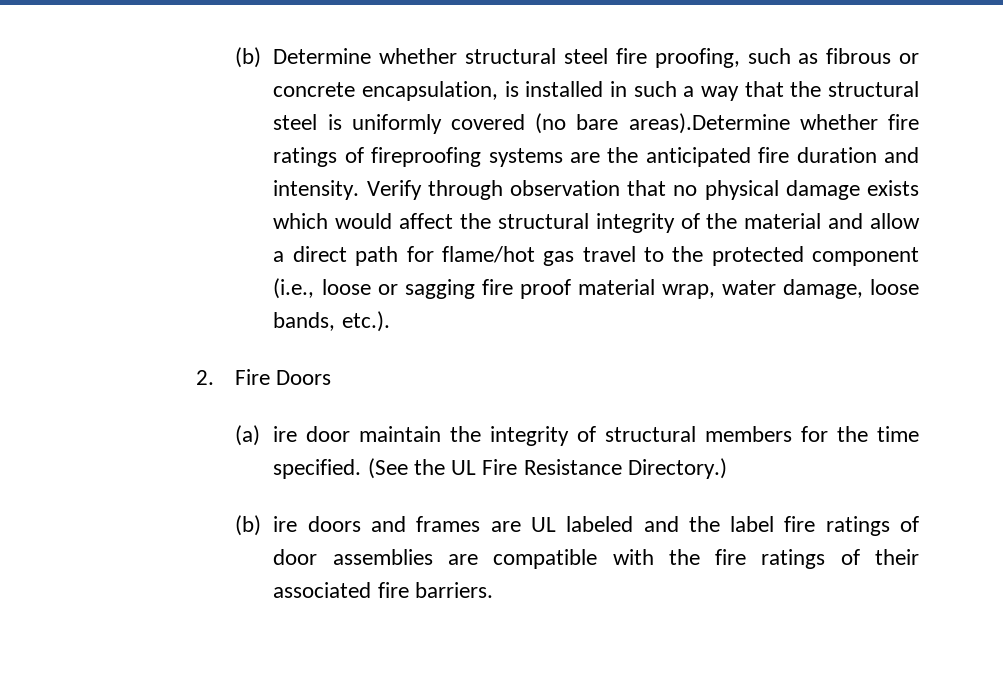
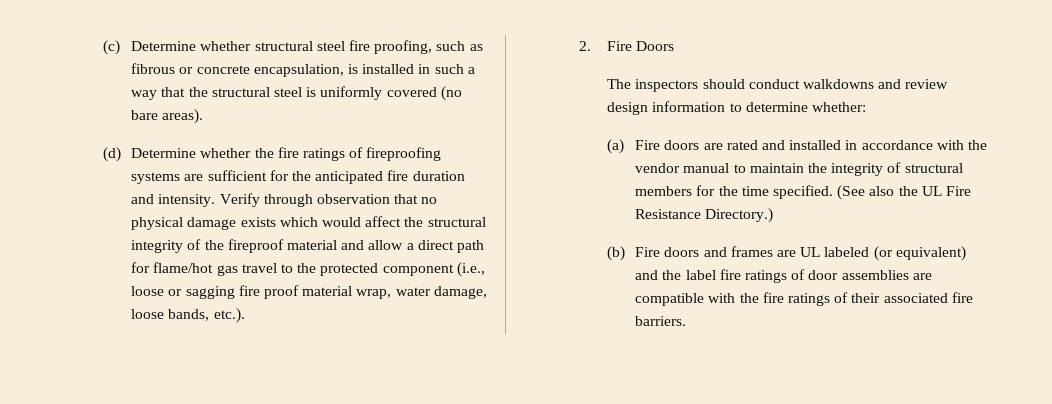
- (b) Determine whether structural steel fire proofing, such as fibrous or concrete encapsulation, is installed in such a way that the structural steel is uniformly covered (no bare areas).Determine whether fire ratings of fireproofing systems are the anticipated fire duration and intensity.
+ (c) Determine whether structural steel fire proofing, such as fibrous or concrete encapsulation, is installed in such a way that the structural steel is uniformly covered (no bare areas).
+ (d) Determine whether the fire ratings of fireproofing systems are sufficient for the anticipated fire duration and intensity.
- Verify through observation that no physical damage exists which would affect the structural integrity of the material and allow a direct path for flame/hot gas travel to the protected component (i.e., loose or sagging fire proof material wrap, water damage, loose bands, etc.).
+ Verify through observation that no physical damage exists which would affect the structural integrity of the fireproof material and allow a direct path for flame/hot gas travel to the protected component (i.e., loose or sagging fire proof material wrap, water damage, loose bands, etc.).
- (a) ire door maintain the integrity of structural members for the time specified.
+ The inspectors should conduct walkdowns and review design information to determine whether:
+ (a) Fire doors are rated and installed in accordance with the vendor manual to maintain the integrity of structural members for the time specified.
- (See the UL Fire Resistance Directory.)
+ (See also the UL Fire Resistance Directory.)
- (b) ire doors and frames are UL labeled and the label fire ratings of door assemblies are compatible with the fire ratings of their associated fire barriers.
+ (b) Fire doors and frames are UL labeled (or equivalent) and the label fire ratings of door assemblies are compatible with the fire ratings of their associated fire barriers.

